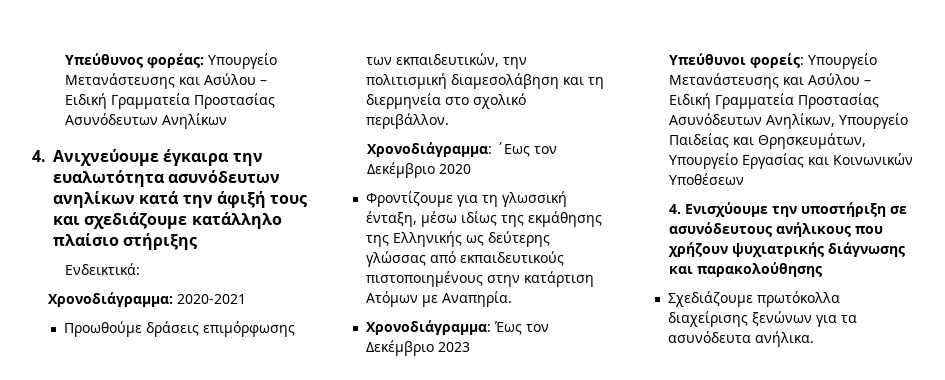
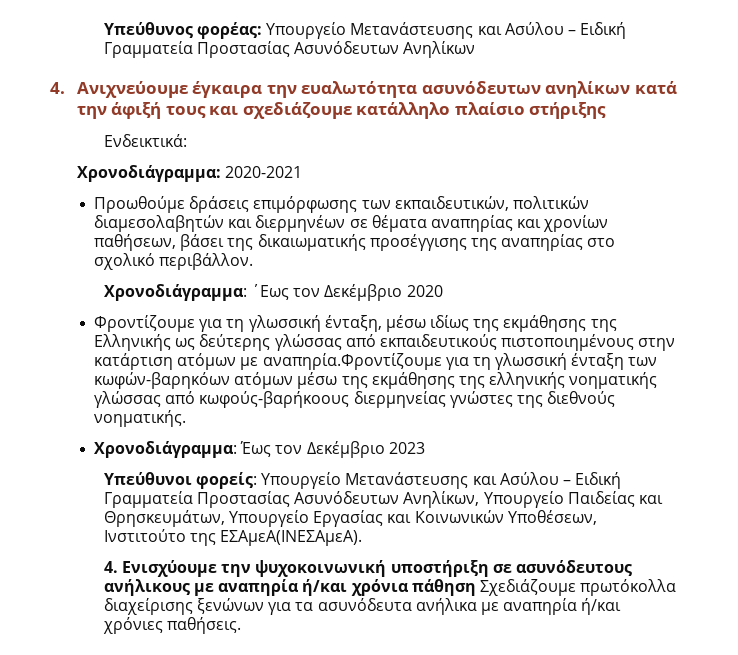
- Προωθούµε δράσεις επιµόρφωσης των εκπαιδευτικών, την πολιτισµική διαµεσολάβηση και τη διερµηνεία στο σχολικό περιβάλλον.
+ Προωθούµε δράσεις επιµόρφωσης των εκπαιδευτικών, πολιτικών διαμεσολαβητών και διερμηνέων σε θέματα αναπηρίας και χρονίων παθήσεων, βάσει της δικαιωματικής προσέγγισης της αναπηρίας στο σχολικό περιβάλλον.
- Φροντίζουµε για τη γλωσσική ένταξη, µέσω ιδίως της εκµάθησης της Ελληνικής ως δεύτερης γλώσσας από εκπαιδευτικούς πιστοποιηµένους στην κατάρτιση Ατόµων µε Αναπηρία.
+ Φροντίζουµε για τη γλωσσική ένταξη, µέσω ιδίως της εκµάθησης της Ελληνικής ως δεύτερης γλώσσας από εκπαιδευτικούς πιστοποιηµένους στην κατάρτιση ατόµων µε αναπηρία.Φροντίζουμε για τη γλωσσική ένταξη των κωφών-βαρηκόων ατόμων μέσω της εκμάθησης της ελληνικής νοηματικής γλώσσας από κωφούς-βαρήκοους διερμηνείας γνώστες της διεθνούς νοηματικής.
- Υπεύθυνοι φορείς: Υπουργείο Μετανάστευσης και Ασύλου – Ειδική Γραµµατεία Προστασίας Ασυνόδευτων Ανηλίκων, Υπουργείο Παιδείας και Θρησκευµάτων, Υπουργείο Εργασίας και Κοινωνικών Υποθέσεων
+ Υπεύθυνοι φορείς: Υπουργείο Μετανάστευσης και Ασύλου – Ειδική Γραµµατεία Προστασίας Ασυνόδευτων Ανηλίκων, Υπουργείο Παιδείας και Θρησκευµάτων, Υπουργείο Εργασίας και Κοινωνικών Υποθέσεων, Ινστιτούτο της ΕΣΑμεΑ(ΙΝΕΣΑμεΑ).
- 4. Ενισχύουµε την υποστήριξη σε ασυνόδευτους ανήλικους που χρήζουν ψυχιατρικής διάγνωσης και παρακολούθησης
- Σχεδιάζουµε πρωτόκολλα διαχείρισης ξενώνων για τα ασυνόδευτα ανήλικα.
+ 4. Ενισχύουµε την ψυχοκοινωνική υποστήριξη σε ασυνόδευτους ανήλικους με αναπηρία ή/και χρόνια πάθηση Σχεδιάζουµε πρωτόκολλα διαχείρισης ξενώνων για τα ασυνόδευτα ανήλικα με αναπηρία ή/και χρόνιες παθήσεις.

